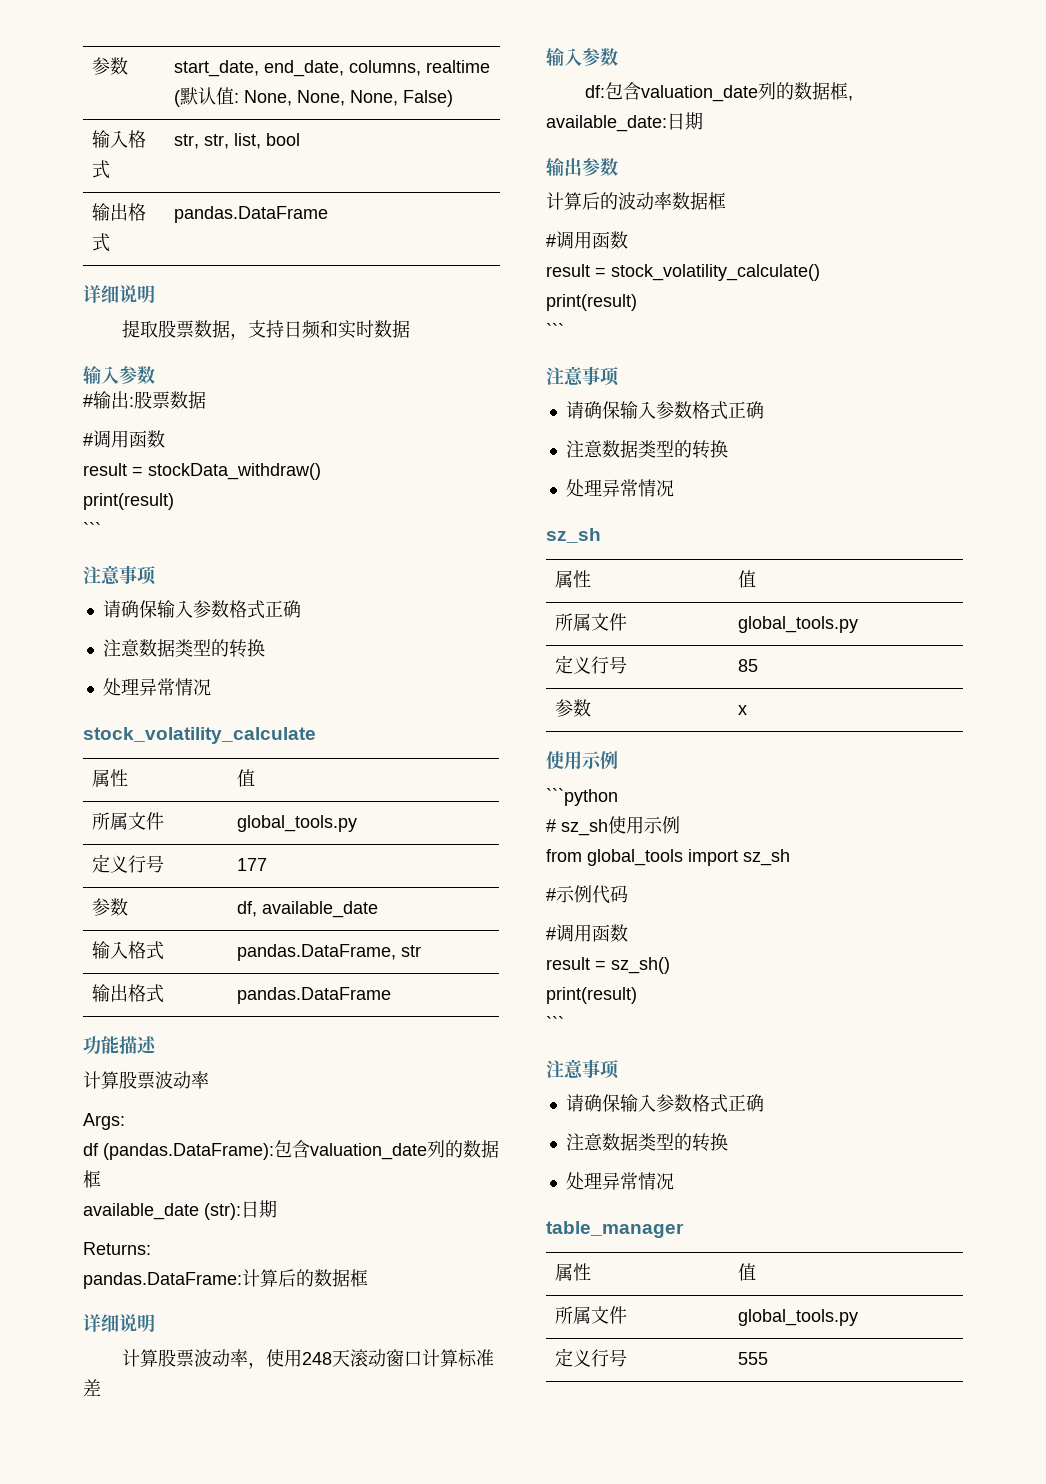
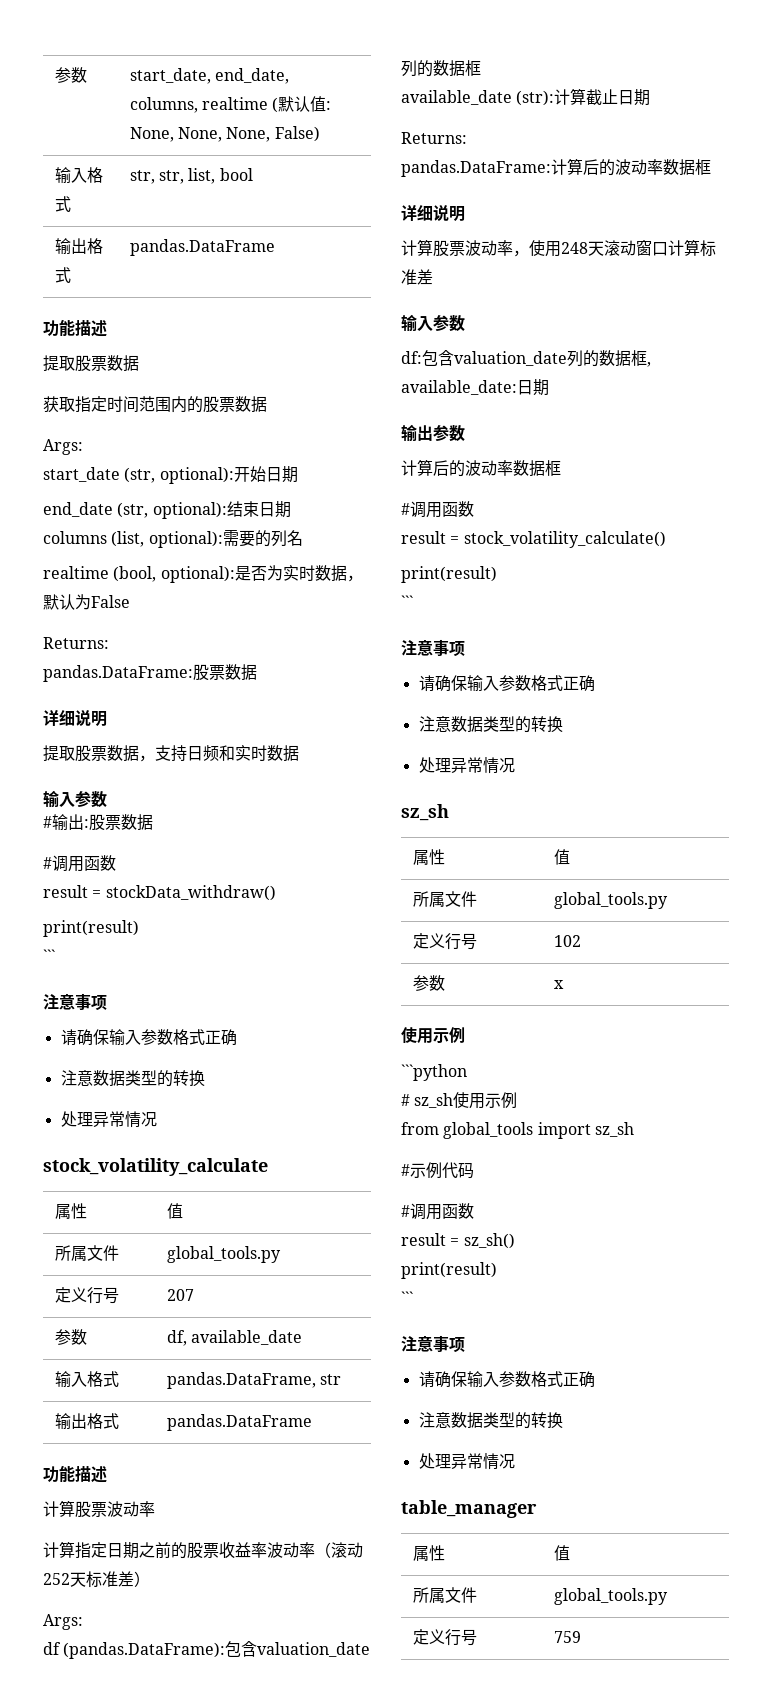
  输入格式 | str, str, list, bool
  输出格式 | pandas.DataFrame
+ 功能描述
+ 提取股票数据
+ 获取指定时间范围内的股票数据
+ Args:
+ start_date (str, optional):开始日期
+ end_date (str, optional):结束日期
+ columns (list, optional):需要的列名
+ realtime (bool, optional):是否为实时数据，默认为False
+ Returns:
+ pandas.DataFrame:股票数据
- 定义行号 | 177
+ 定义行号 | 207
+ 计算指定日期之前的股票收益率波动率（滚动252天标准差）
- available_date (str):日期
+ available_date (str):计算截止日期
- pandas.DataFrame:计算后的数据框
+ pandas.DataFrame:计算后的波动率数据框
- 定义行号 | 85
+ 定义行号 | 102
- 定义行号 | 555
+ 定义行号 | 759

